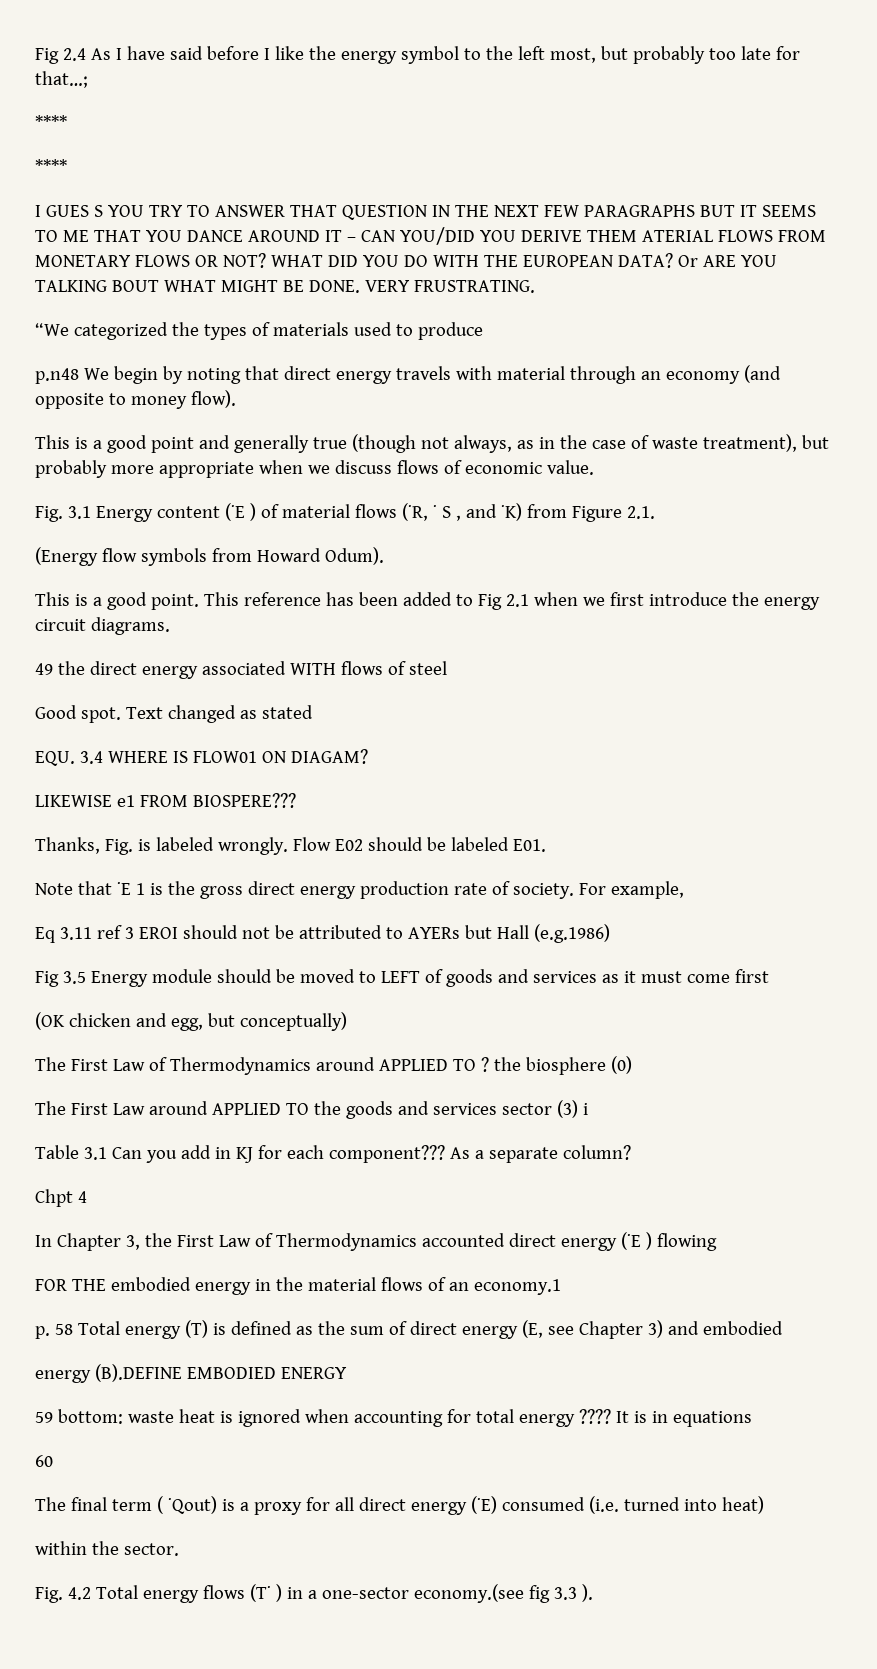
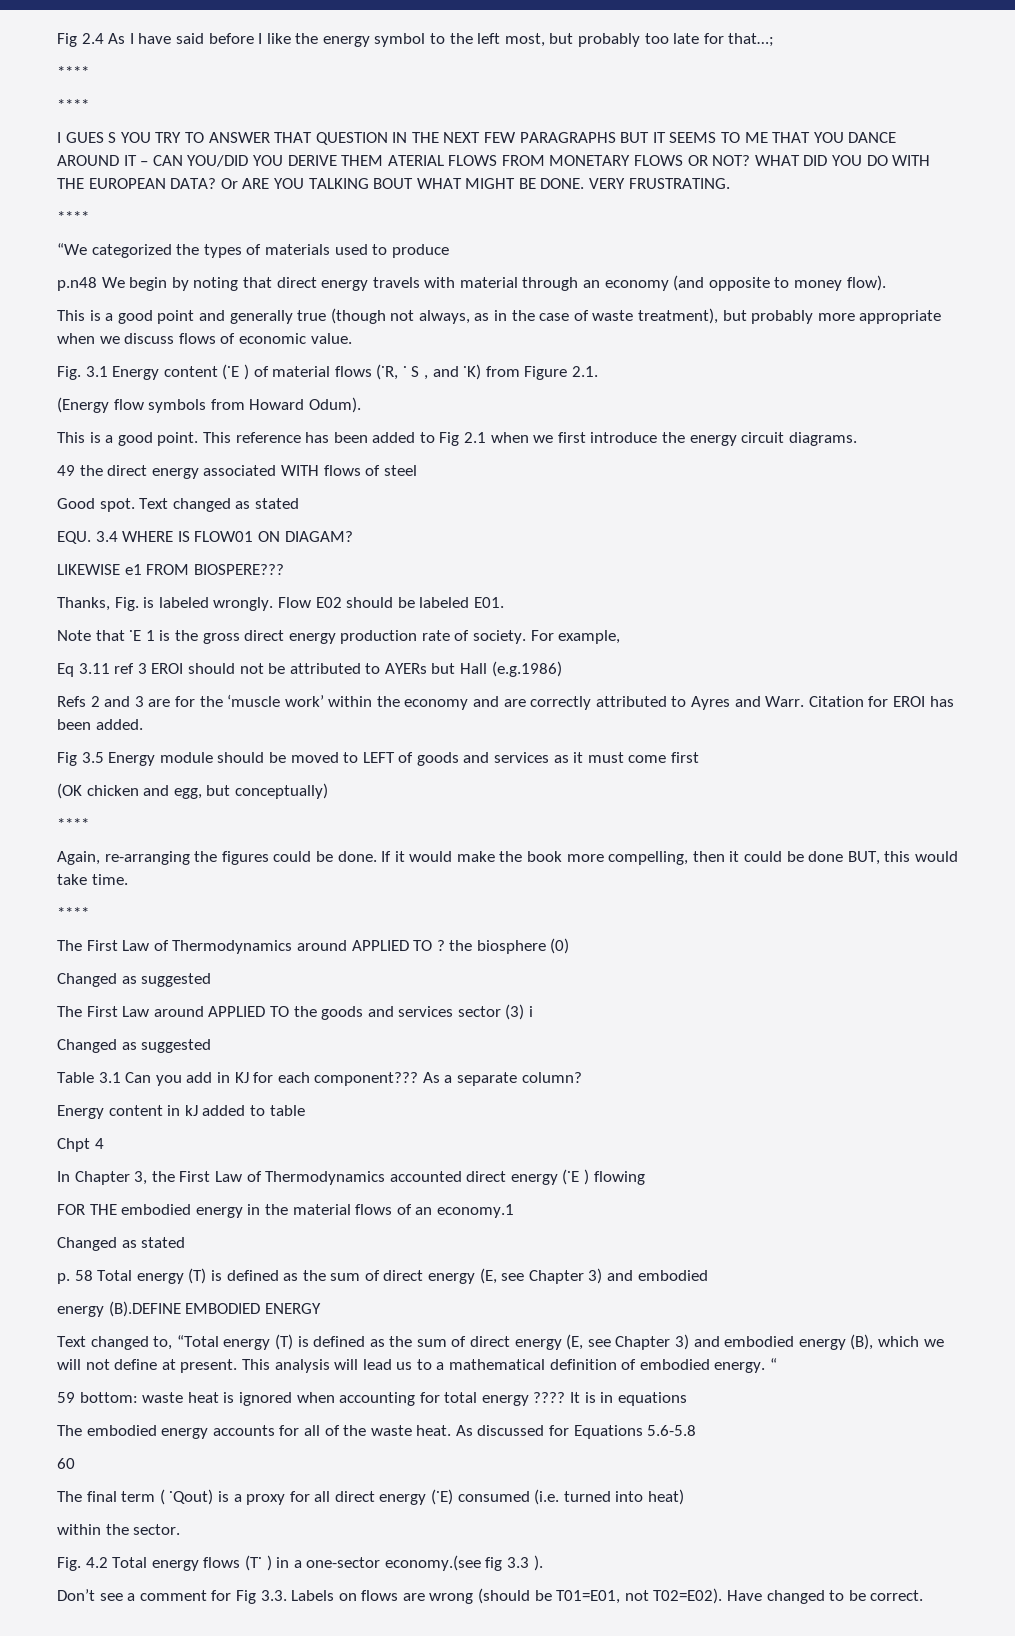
  VERY FRUSTRATING.
+ ****
+ Refs 2 and 3 are for the ‘muscle work’ within the economy and are correctly attributed to Ayres and Warr. Citation for EROI has been added.
  (OK chicken and egg, but conceptually)
+ ****
+ Again, re-arranging the figures could be done. If it would make the book more compelling, then it could be done BUT, this would take time.
+ ****
  The First Law of Thermodynamics around APPLIED TO ? the biosphere (0)
+ Changed as suggested
  The First Law around APPLIED TO the goods and services sector (3) i
+ Changed as suggested
+ Energy content in kJ added to table
+ Changed as stated
+ Text changed to, “Total energy (T) is defined as the sum of direct energy (E, see Chapter 3) and embodied energy (B), which we will not define at present. This analysis will lead us to a mathematical definition of embodied energy. “
+ The embodied energy accounts for all of the waste heat. As discussed for Equations 5.6-5.8
+ Don’t see a comment for Fig 3.3. Labels on flows are wrong (should be T01=E01, not T02=E02). Have changed to be correct.

